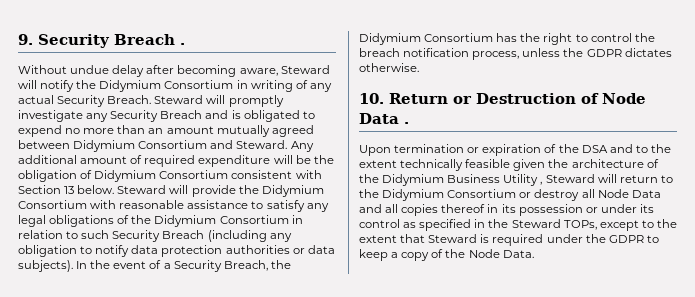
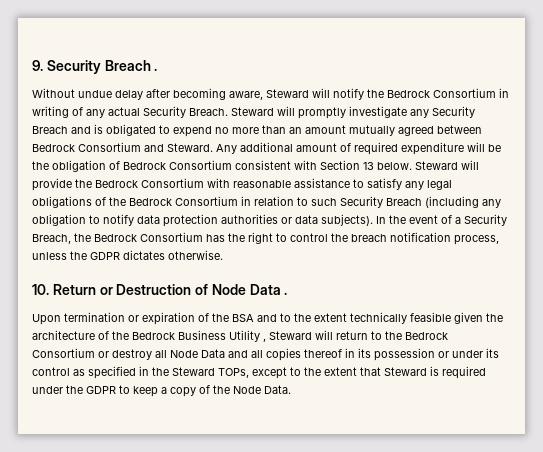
- Without undue delay after becoming aware, Steward will notify the Didymium Consortium in writing of any actual Security Breach.
+ Without undue delay after becoming aware, Steward will notify the Bedrock Consortium in writing of any actual Security Breach.
- Steward will promptly investigate any Security Breach and is obligated to expend no more than an amount mutually agreed between Didymium Consortium and Steward.
+ Steward will promptly investigate any Security Breach and is obligated to expend no more than an amount mutually agreed between Bedrock Consortium and Steward.
- Any additional amount of required expenditure will be the obligation of Didymium Consortium consistent with Section 13 below.
+ Any additional amount of required expenditure will be the obligation of Bedrock Consortium consistent with Section 13 below.
- Steward will provide the Didymium Consortium with reasonable assistance to satisfy any legal obligations of the Didymium Consortium in relation to such Security Breach (including any obligation to notify data protection authorities or data subjects).
+ Steward will provide the Bedrock Consortium with reasonable assistance to satisfy any legal obligations of the Bedrock Consortium in relation to such Security Breach (including any obligation to notify data protection authorities or data subjects).
- In the event of a Security Breach, the Didymium Consortium has the right to control the breach notification process, unless the GDPR dictates otherwise.
+ In the event of a Security Breach, the Bedrock Consortium has the right to control the breach notification process, unless the GDPR dictates otherwise.
- Upon termination or expiration of the DSA and to the extent technically feasible given the architecture of the Didymium Business Utility , Steward will return to the Didymium Consortium or destroy all Node Data and all copies thereof in its possession or under its control as specified in the Steward TOPs, except to the extent that Steward is required under the GDPR to keep a copy of the Node Data.
+ Upon termination or expiration of the BSA and to the extent technically feasible given the architecture of the Bedrock Business Utility , Steward will return to the Bedrock Consortium or destroy all Node Data and all copies thereof in its possession or under its control as specified in the Steward TOPs, except to the extent that Steward is required under the GDPR to keep a copy of the Node Data.

